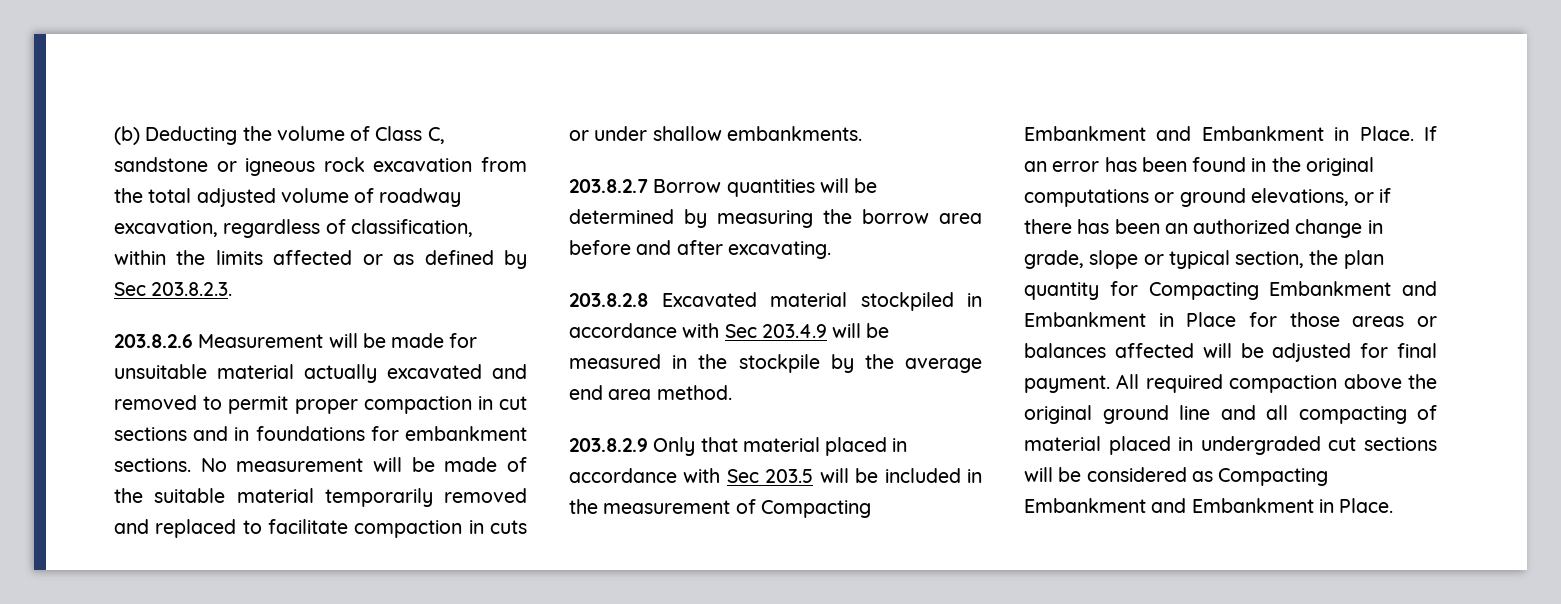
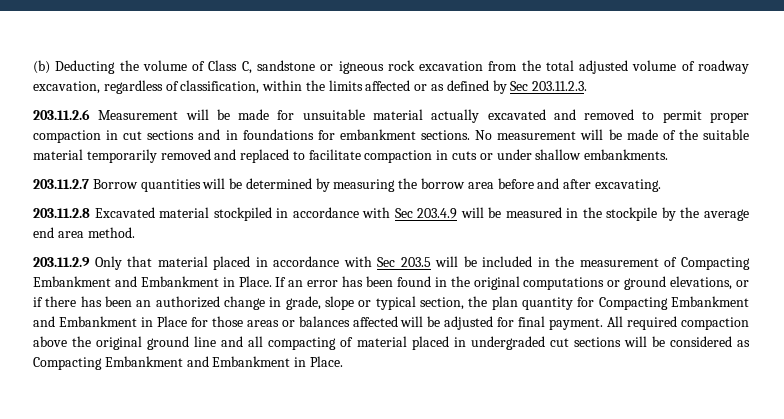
- (b) Deducting the volume of Class C, sandstone or igneous rock excavation from the total adjusted volume of roadway excavation, regardless of classification, within the limits affected or as defined by Sec 203.8.2.3.
- 203.8.2.6 Measurement will be made for unsuitable material actually excavated and removed to permit proper compaction in cut sections and in foundations for embankment sections.
+ (b) Deducting the volume of Class C, sandstone or igneous rock excavation from the total adjusted volume of roadway excavation, regardless of classification, within the limits affected or as defined by Sec 203.11.2.3.
+ 203.11.2.6 Measurement will be made for unsuitable material actually excavated and removed to permit proper compaction in cut sections and in foundations for embankment sections.
- 203.8.2.7 Borrow quantities will be determined by measuring the borrow area before and after excavating.
+ 203.11.2.7 Borrow quantities will be determined by measuring the borrow area before and after excavating.
- 203.8.2.8 Excavated material stockpiled in accordance with Sec 203.4.9 will be measured in the stockpile by the average end area method.
+ 203.11.2.8 Excavated material stockpiled in accordance with Sec 203.4.9 will be measured in the stockpile by the average end area method.
- 203.8.2.9 Only that material placed in accordance with Sec 203.5 will be included in the measurement of Compacting Embankment and Embankment in Place.
+ 203.11.2.9 Only that material placed in accordance with Sec 203.5 will be included in the measurement of Compacting Embankment and Embankment in Place.

